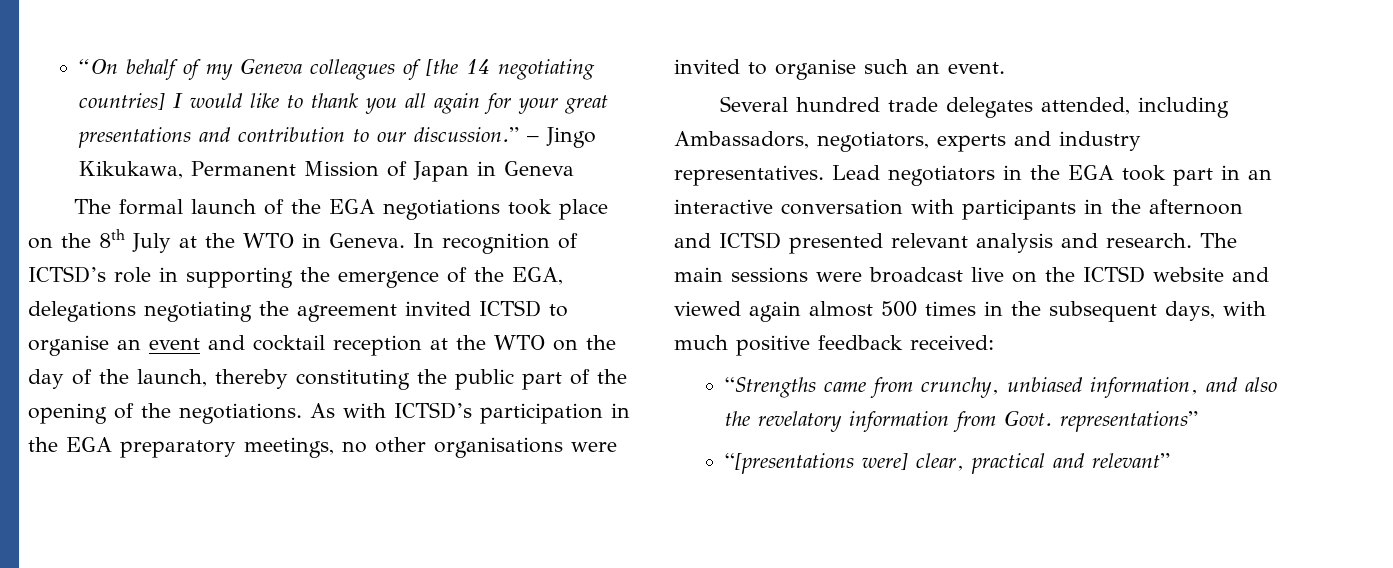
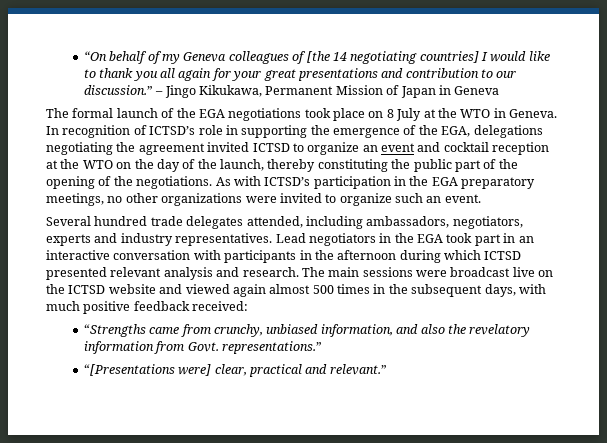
- The formal launch of the EGA negotiations took place on the 8th July at the WTO in Geneva.
+ The formal launch of the EGA negotiations took place on 8 July at the WTO in Geneva.
- In recognition of ICTSD’s role in supporting the emergence of the EGA, delegations negotiating the agreement invited ICTSD to organise an event and cocktail reception at the WTO on the day of the launch, thereby constituting the public part of the opening of the negotiations.
+ In recognition of ICTSD’s role in supporting the emergence of the EGA, delegations negotiating the agreement invited ICTSD to organize an event and cocktail reception at the WTO on the day of the launch, thereby constituting the public part of the opening of the negotiations.
- As with ICTSD’s participation in the EGA preparatory meetings, no other organisations were invited to organise such an event.
+ As with ICTSD’s participation in the EGA preparatory meetings, no other organizations were invited to organize such an event.
- Several hundred trade delegates attended, including Ambassadors, negotiators, experts and industry representatives.
+ Several hundred trade delegates attended, including ambassadors, negotiators, experts and industry representatives.
- Lead negotiators in the EGA took part in an interactive conversation with participants in the afternoon and ICTSD presented relevant analysis and research.
+ Lead negotiators in the EGA took part in an interactive conversation with participants in the afternoon during which ICTSD presented relevant analysis and research.
- “Strengths came from crunchy, unbiased information, and also the revelatory information from Govt. representations”
- “[presentations were] clear, practical and relevant”
+ “Strengths came from crunchy, unbiased information, and also the revelatory information from Govt. representations.”
+ “[Presentations were] clear, practical and relevant.”

